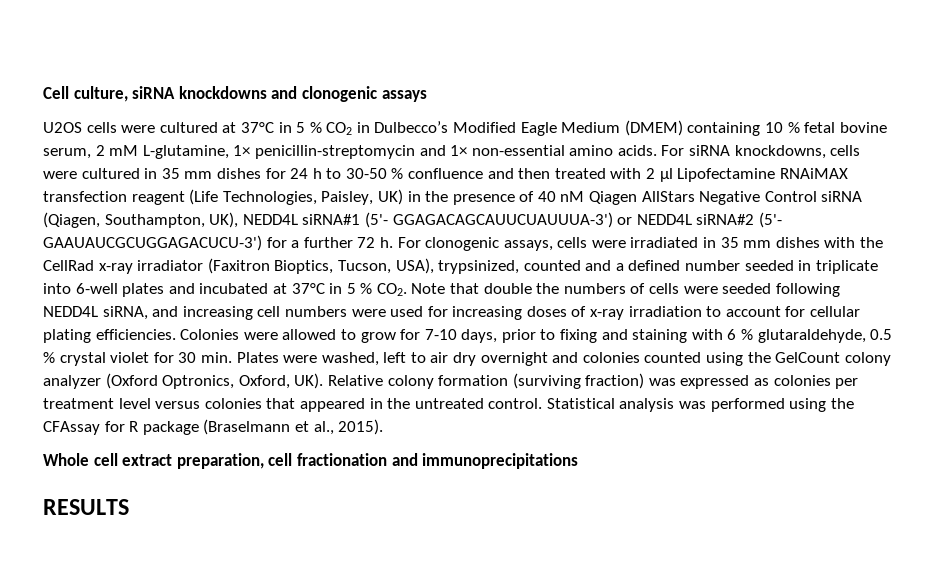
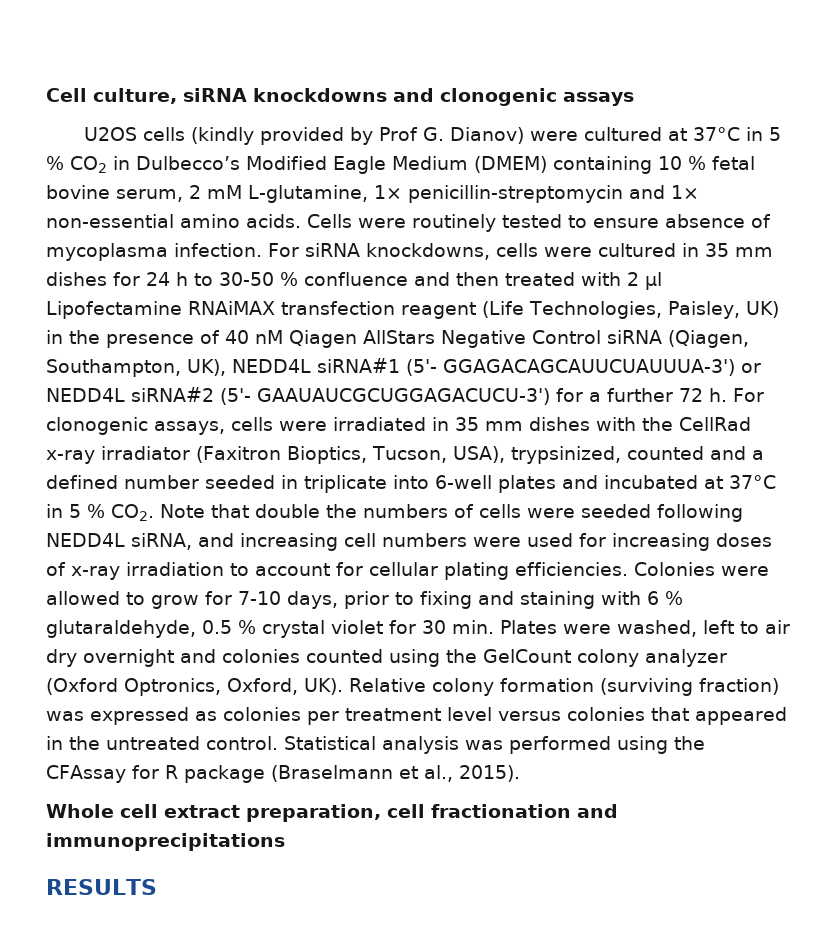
- U2OS cells were cultured at 37°C in 5 % CO2 in Dulbecco’s Modified Eagle Medium (DMEM) containing 10 % fetal bovine serum, 2 mM L-glutamine, 1× penicillin-streptomycin and 1× non-essential amino acids.
+ U2OS cells (kindly provided by Prof G. Dianov) were cultured at 37°C in 5 % CO2 in Dulbecco’s Modified Eagle Medium (DMEM) containing 10 % fetal bovine serum, 2 mM L-glutamine, 1× penicillin-streptomycin and 1× non-essential amino acids.
+ Cells were routinely tested to ensure absence of mycoplasma infection.

